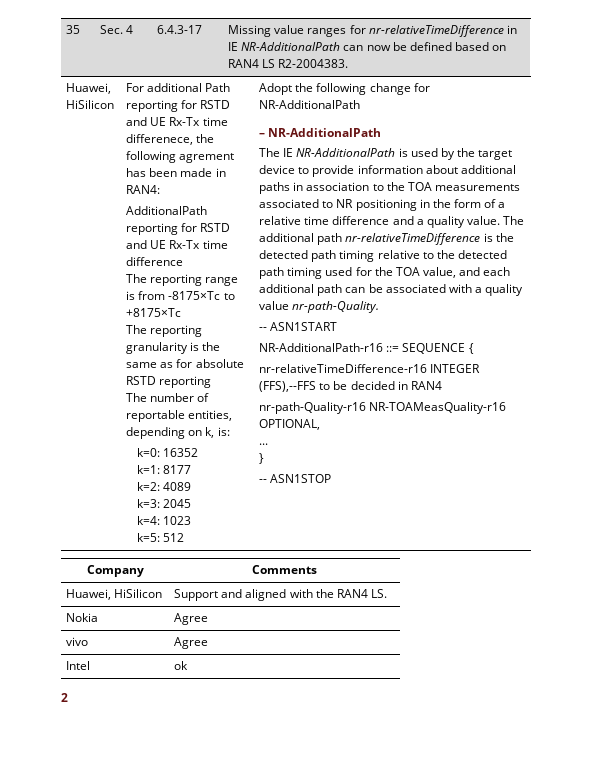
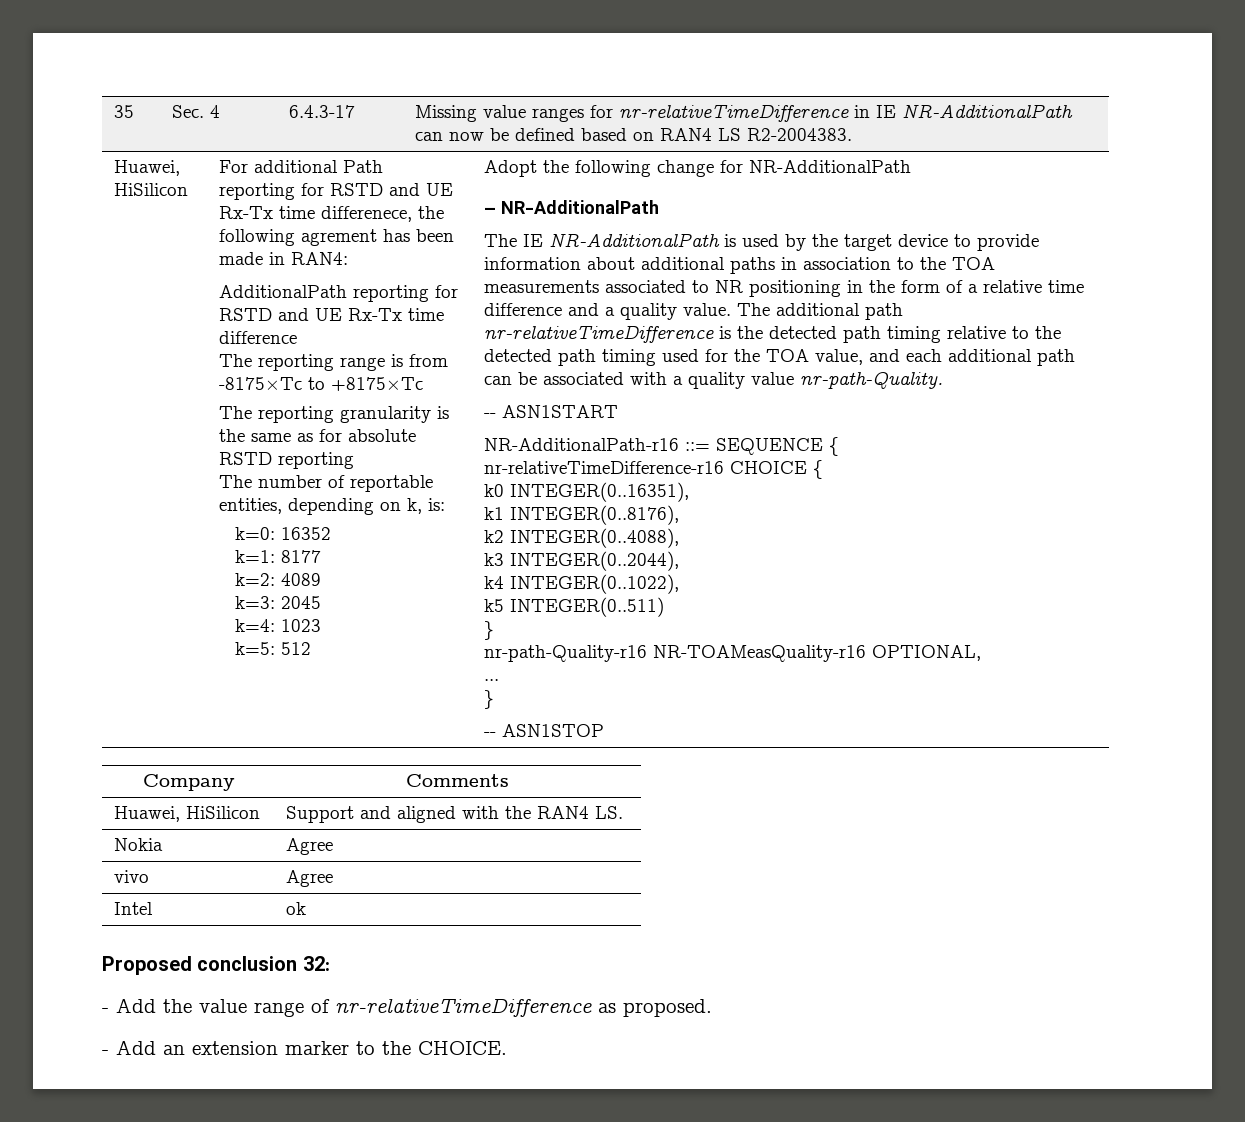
- nr-relativeTimeDifference-r16 INTEGER (FFS),--FFS to be decided in RAN4
+ nr-relativeTimeDifference-r16 CHOICE {
+ k0 INTEGER(0..16351),
+ k1 INTEGER(0..8176),
+ k2 INTEGER(0..4088),
+ k3 INTEGER(0..2044),
+ k4 INTEGER(0..1022),
+ k5 INTEGER(0..511)
+ }
- 2
+ Proposed conclusion 32:
+ - Add the value range of nr-relativeTimeDifference as proposed.
+ - Add an extension marker to the CHOICE.

